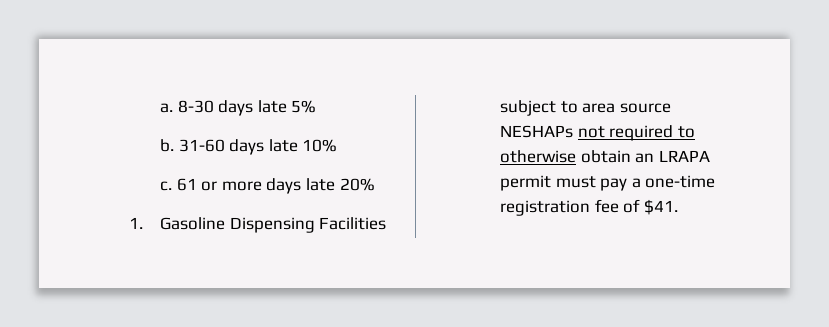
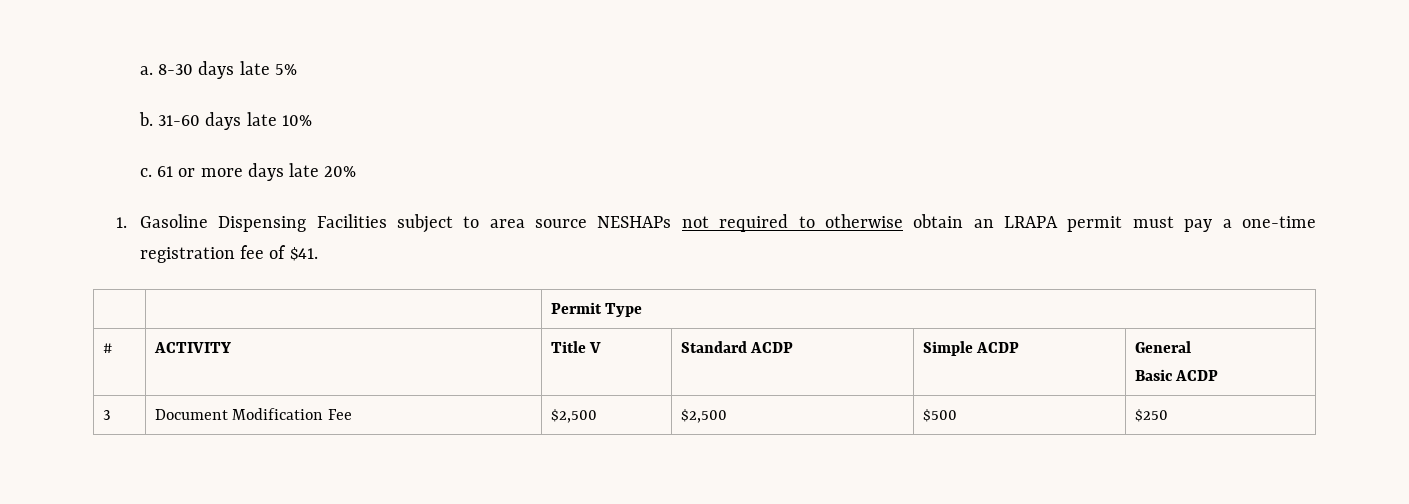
+ | | Permit Type
+ # | ACTIVITY | Title V | Standard ACDP | Simple ACDP | General
+ Basic ACDP
+ 3 | Document Modification Fee | $2,500 | $2,500 | $500 | $250

